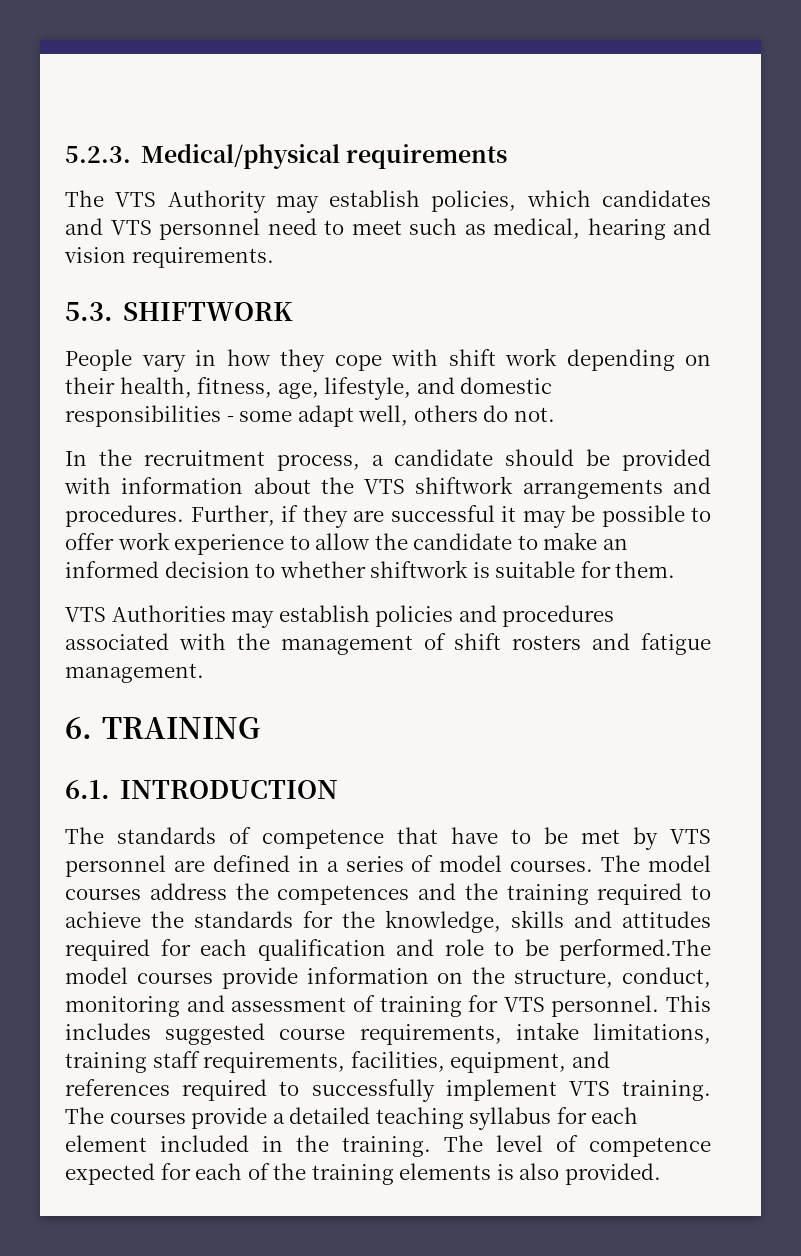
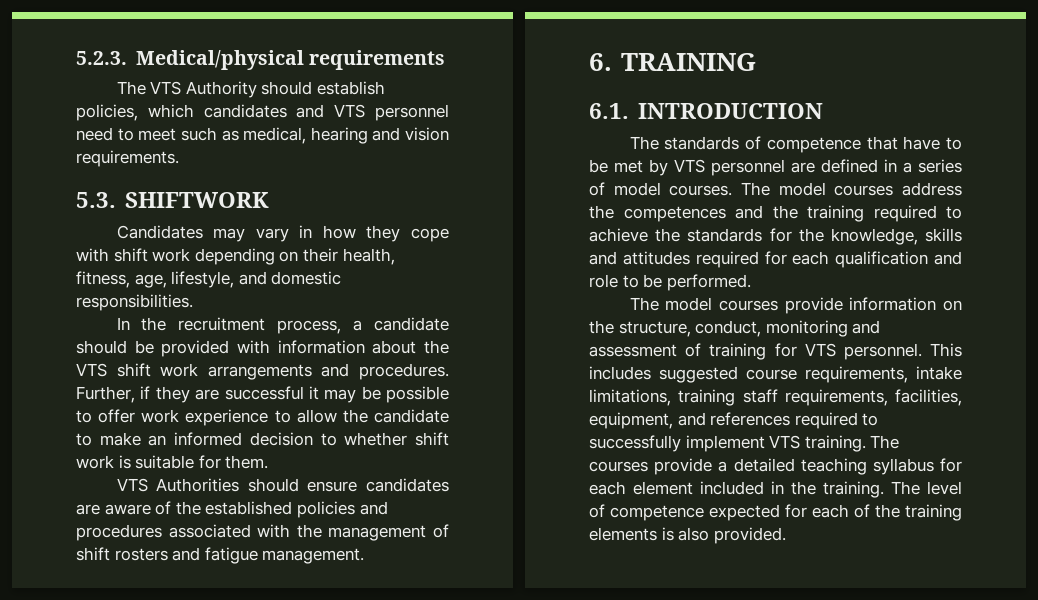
- The VTS Authority may establish policies, which candidates and VTS personnel need to meet such as medical, hearing and vision requirements.
+ The VTS Authority should establish policies, which candidates and VTS personnel need to meet such as medical, hearing and vision requirements.
- People vary in how they cope with shift work depending on their health, fitness, age, lifestyle, and domestic responsibilities - some adapt well, others do not.
+ Candidates may vary in how they cope with shift work depending on their health, fitness, age, lifestyle, and domestic responsibilities.
- In the recruitment process, a candidate should be provided with information about the VTS shiftwork arrangements and procedures.
+ In the recruitment process, a candidate should be provided with information about the VTS shift work arrangements and procedures.
- Further, if they are successful it may be possible to offer work experience to allow the candidate to make an informed decision to whether shiftwork is suitable for them.
+ Further, if they are successful it may be possible to offer work experience to allow the candidate to make an informed decision to whether shift work is suitable for them.
- VTS Authorities may establish policies and procedures associated with the management of shift rosters and fatigue management.
+ VTS Authorities should ensure candidates are aware of the established policies and procedures associated with the management of shift rosters and fatigue management.
- The model courses address the competences and the training required to achieve the standards for the knowledge, skills and attitudes required for each qualification and role to be performed.The model courses provide information on the structure, conduct, monitoring and assessment of training for VTS personnel.
+ The model courses address the competences and the training required to achieve the standards for the knowledge, skills and attitudes required for each qualification and role to be performed.
+ The model courses provide information on the structure, conduct, monitoring and assessment of training for VTS personnel.

